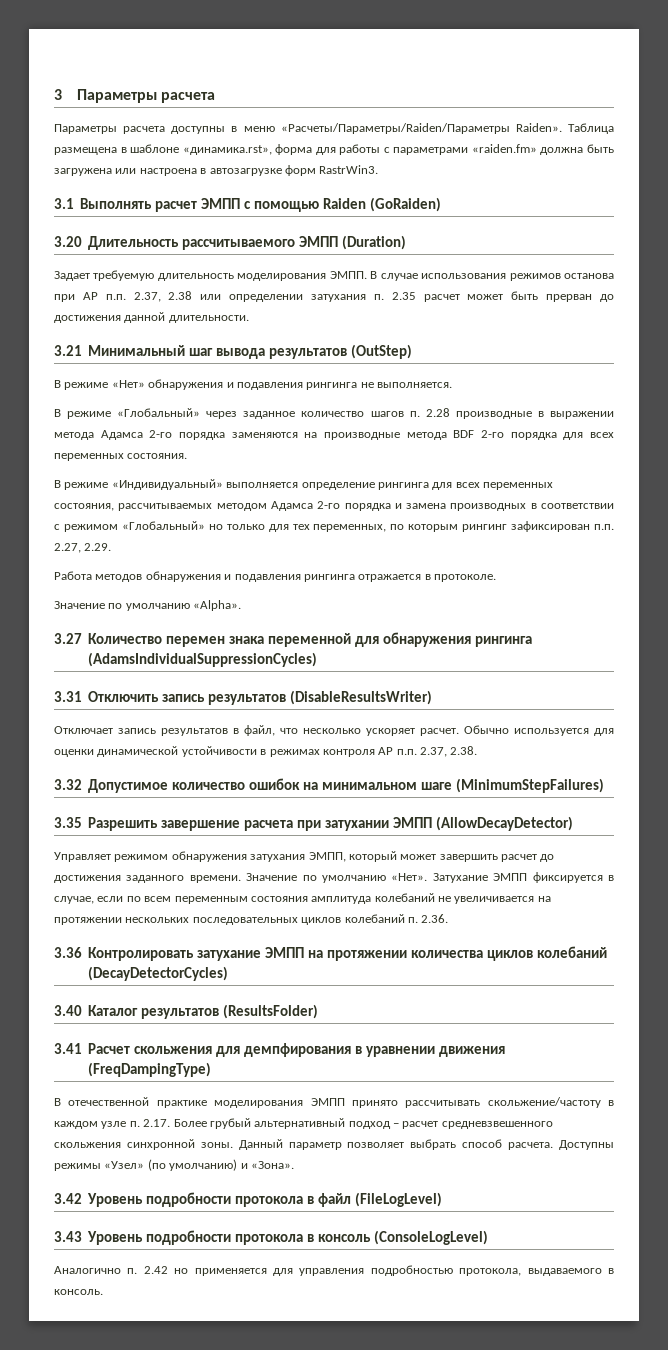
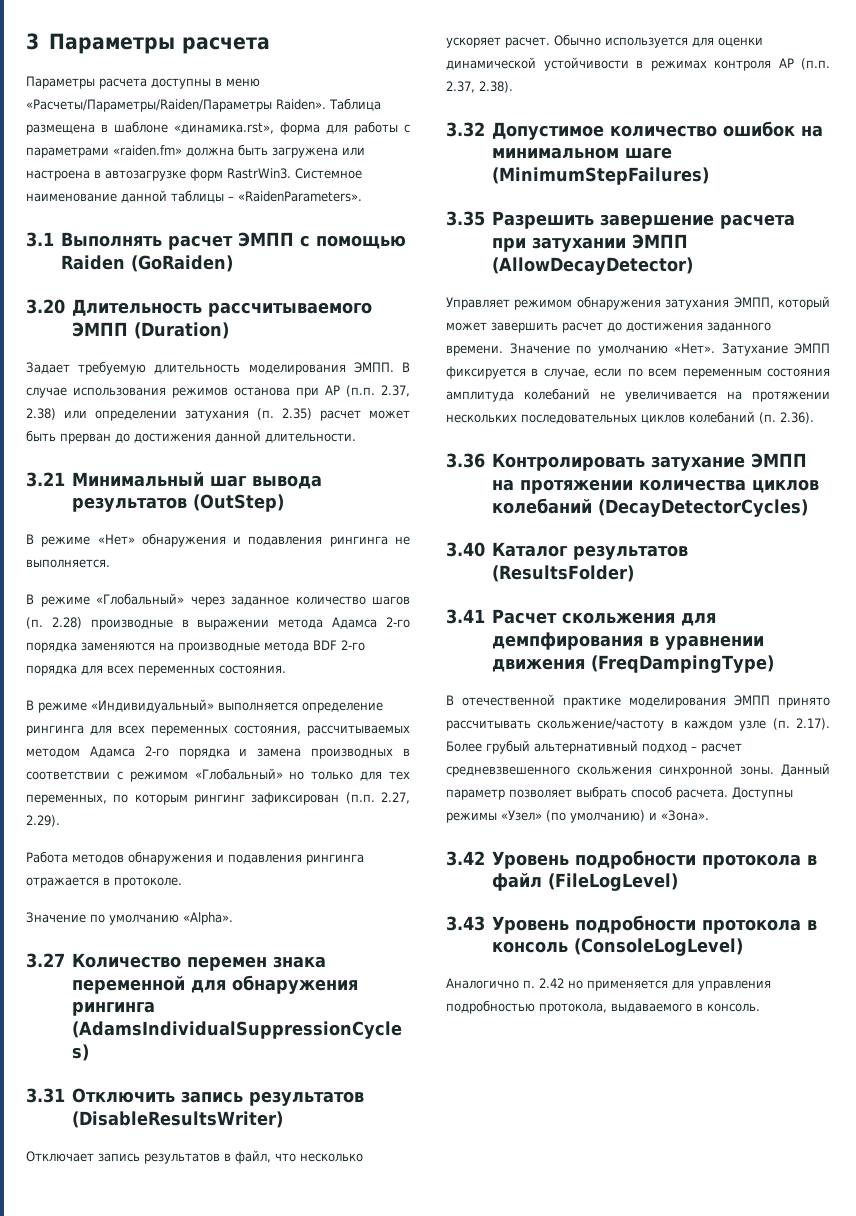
+ Системное наименование данной таблицы – «RaidenParameters».
- В случае использования режимов останова при АР п.п. 2.37, 2.38 или определении затухания п. 2.35 расчет может быть прерван до достижения данной длительности.
+ В случае использования режимов останова при АР (п.п. 2.37, 2.38) или определении затухания (п. 2.35) расчет может быть прерван до достижения данной длительности.
- В режиме «Глобальный» через заданное количество шагов п. 2.28 производные в выражении метода Адамса 2-го порядка заменяются на производные метода BDF 2-го порядка для всех переменных состояния.
+ В режиме «Глобальный» через заданное количество шагов (п. 2.28) производные в выражении метода Адамса 2-го порядка заменяются на производные метода BDF 2-го порядка для всех переменных состояния.
- В режиме «Индивидуальный» выполняется определение рингинга для всех переменных состояния, рассчитываемых методом Адамса 2-го порядка и замена производных в соответствии с режимом «Глобальный» но только для тех переменных, по которым рингинг зафиксирован п.п. 2.27, 2.29.
+ В режиме «Индивидуальный» выполняется определение рингинга для всех переменных состояния, рассчитываемых методом Адамса 2-го порядка и замена производных в соответствии с режимом «Глобальный» но только для тех переменных, по которым рингинг зафиксирован (п.п. 2.27, 2.29).
- Обычно используется для оценки динамической устойчивости в режимах контроля АР п.п. 2.37, 2.38.
+ Обычно используется для оценки динамической устойчивости в режимах контроля АР (п.п. 2.37, 2.38).
- Затухание ЭМПП фиксируется в случае, если по всем переменным состояния амплитуда колебаний не увеличивается на протяжении нескольких последовательных циклов колебаний п. 2.36.
+ Затухание ЭМПП фиксируется в случае, если по всем переменным состояния амплитуда колебаний не увеличивается на протяжении нескольких последовательных циклов колебаний (п. 2.36).
- В отечественной практике моделирования ЭМПП принято рассчитывать скольжение/частоту в каждом узле п. 2.17. Более грубый альтернативный подход – расчет средневзвешенного скольжения синхронной зоны.
+ В отечественной практике моделирования ЭМПП принято рассчитывать скольжение/частоту в каждом узле (п. 2.17). Более грубый альтернативный подход – расчет средневзвешенного скольжения синхронной зоны.

